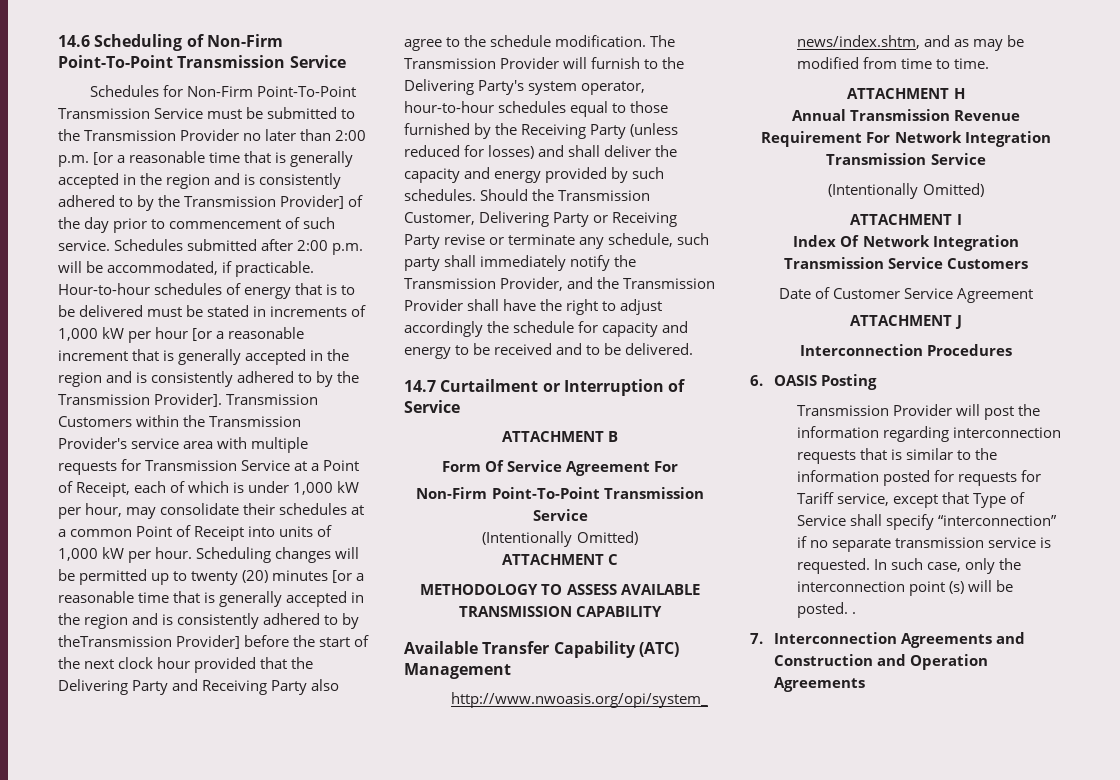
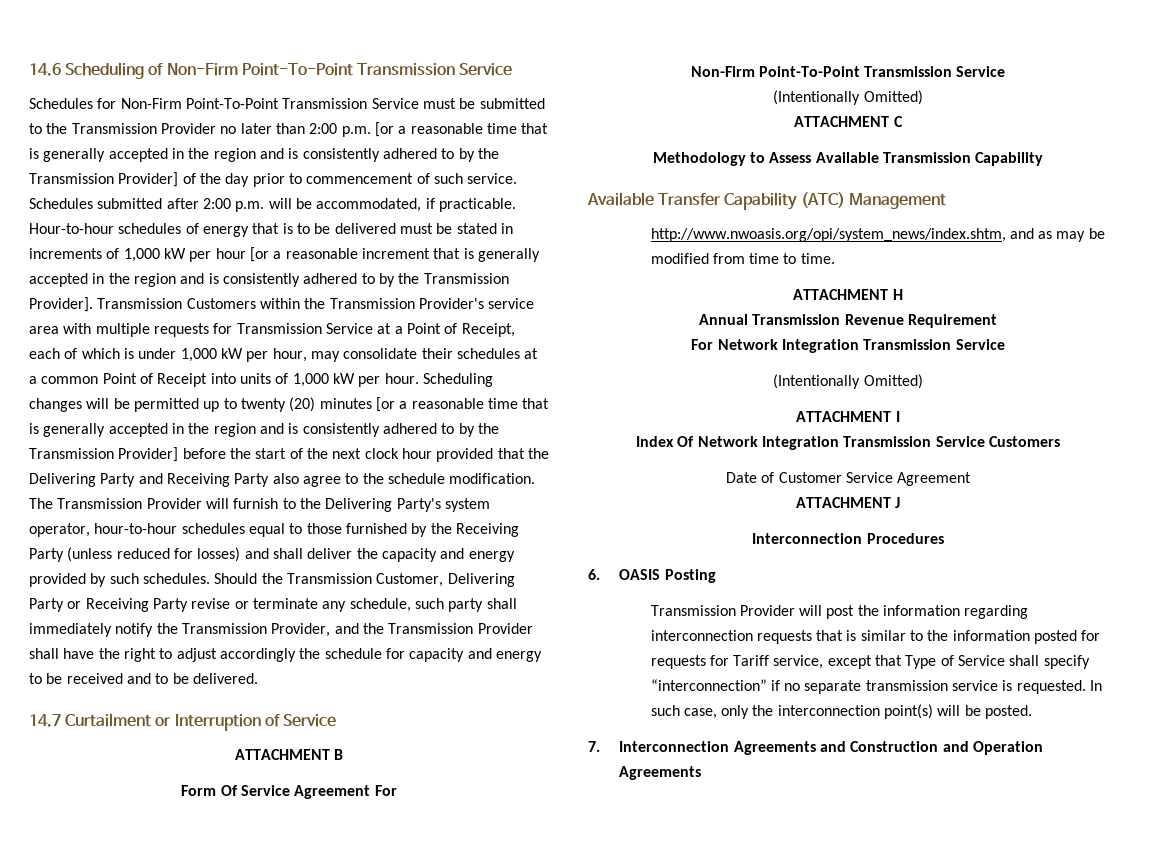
- Scheduling changes will be permitted up to twenty (20) minutes [or a reasonable time that is generally accepted in the region and is consistently adhered to by theTransmission Provider] before the start of the next clock hour provided that the Delivering Party and Receiving Party also agree to the schedule modification.
+ Scheduling changes will be permitted up to twenty (20) minutes [or a reasonable time that is generally accepted in the region and is consistently adhered to by the Transmission Provider] before the start of the next clock hour provided that the Delivering Party and Receiving Party also agree to the schedule modification.
- METHODOLOGY TO ASSESS AVAILABLE TRANSMISSION CAPABILITY
+ Methodology to Assess Available Transmission Capability
- Annual Transmission Revenue Requirement For Network Integration Transmission Service
+ Annual Transmission Revenue Requirement
+ For Network Integration Transmission Service
- In such case, only the interconnection point (s) will be posted. .
+ In such case, only the interconnection point(s) will be posted.

